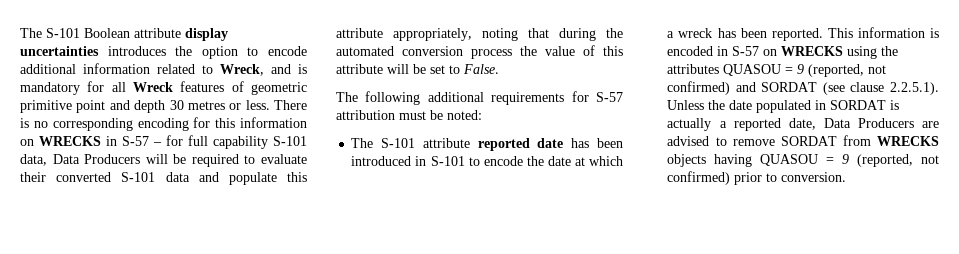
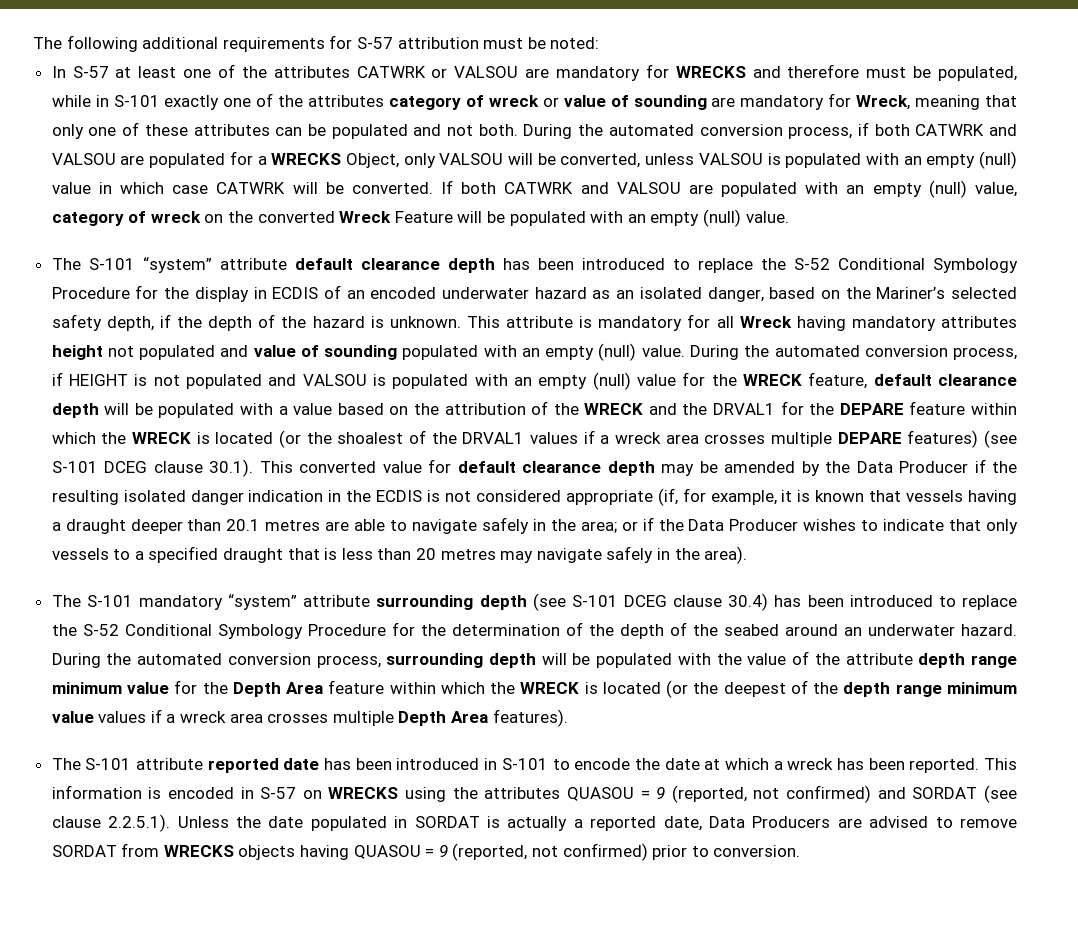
- The S-101 Boolean attribute display uncertainties introduces the option to encode additional information related to Wreck, and is mandatory for all Wreck features of geometric primitive point and depth 30 metres or less. There is no corresponding encoding for this information on WRECKS in S-57 – for full capability S-101 data, Data Producers will be required to evaluate their converted S-101 data and populate this attribute appropriately, noting that during the automated conversion process the value of this attribute will be set to False.
+ In S-57 at least one of the attributes CATWRK or VALSOU are mandatory for WRECKS and therefore must be populated, while in S-101 exactly one of the attributes category of wreck or value of sounding are mandatory for Wreck, meaning that only one of these attributes can be populated and not both. During the automated conversion process, if both CATWRK and VALSOU are populated for a WRECKS Object, only VALSOU will be converted, unless VALSOU is populated with an empty (null) value in which case CATWRK will be converted. If both CATWRK and VALSOU are populated with an empty (null) value, category of wreck on the converted Wreck Feature will be populated with an empty (null) value.
+ The S-101 “system” attribute default clearance depth has been introduced to replace the S-52 Conditional Symbology Procedure for the display in ECDIS of an encoded underwater hazard as an isolated danger, based on the Mariner’s selected safety depth, if the depth of the hazard is unknown. This attribute is mandatory for all Wreck having mandatory attributes height not populated and value of sounding populated with an empty (null) value. During the automated conversion process, if HEIGHT is not populated and VALSOU is populated with an empty (null) value for the WRECK feature, default clearance depth will be populated with a value based on the attribution of the WRECK and the DRVAL1 for the DEPARE feature within which the WRECK is located (or the shoalest of the DRVAL1 values if a wreck area crosses multiple DEPARE features) (see S-101 DCEG clause 30.1). This converted value for default clearance depth may be amended by the Data Producer if the resulting isolated danger indication in the ECDIS is not considered appropriate (if, for example, it is known that vessels having a draught deeper than 20.1 metres are able to navigate safely in the area; or if the Data Producer wishes to indicate that only vessels to a specified draught that is less than 20 metres may navigate safely in the area).
+ The S-101 mandatory “system” attribute surrounding depth (see S-101 DCEG clause 30.4) has been introduced to replace the S-52 Conditional Symbology Procedure for the determination of the depth of the seabed around an underwater hazard. During the automated conversion process, surrounding depth will be populated with the value of the attribute depth range minimum value for the Depth Area feature within which the WRECK is located (or the deepest of the depth range minimum value values if a wreck area crosses multiple Depth Area features).

